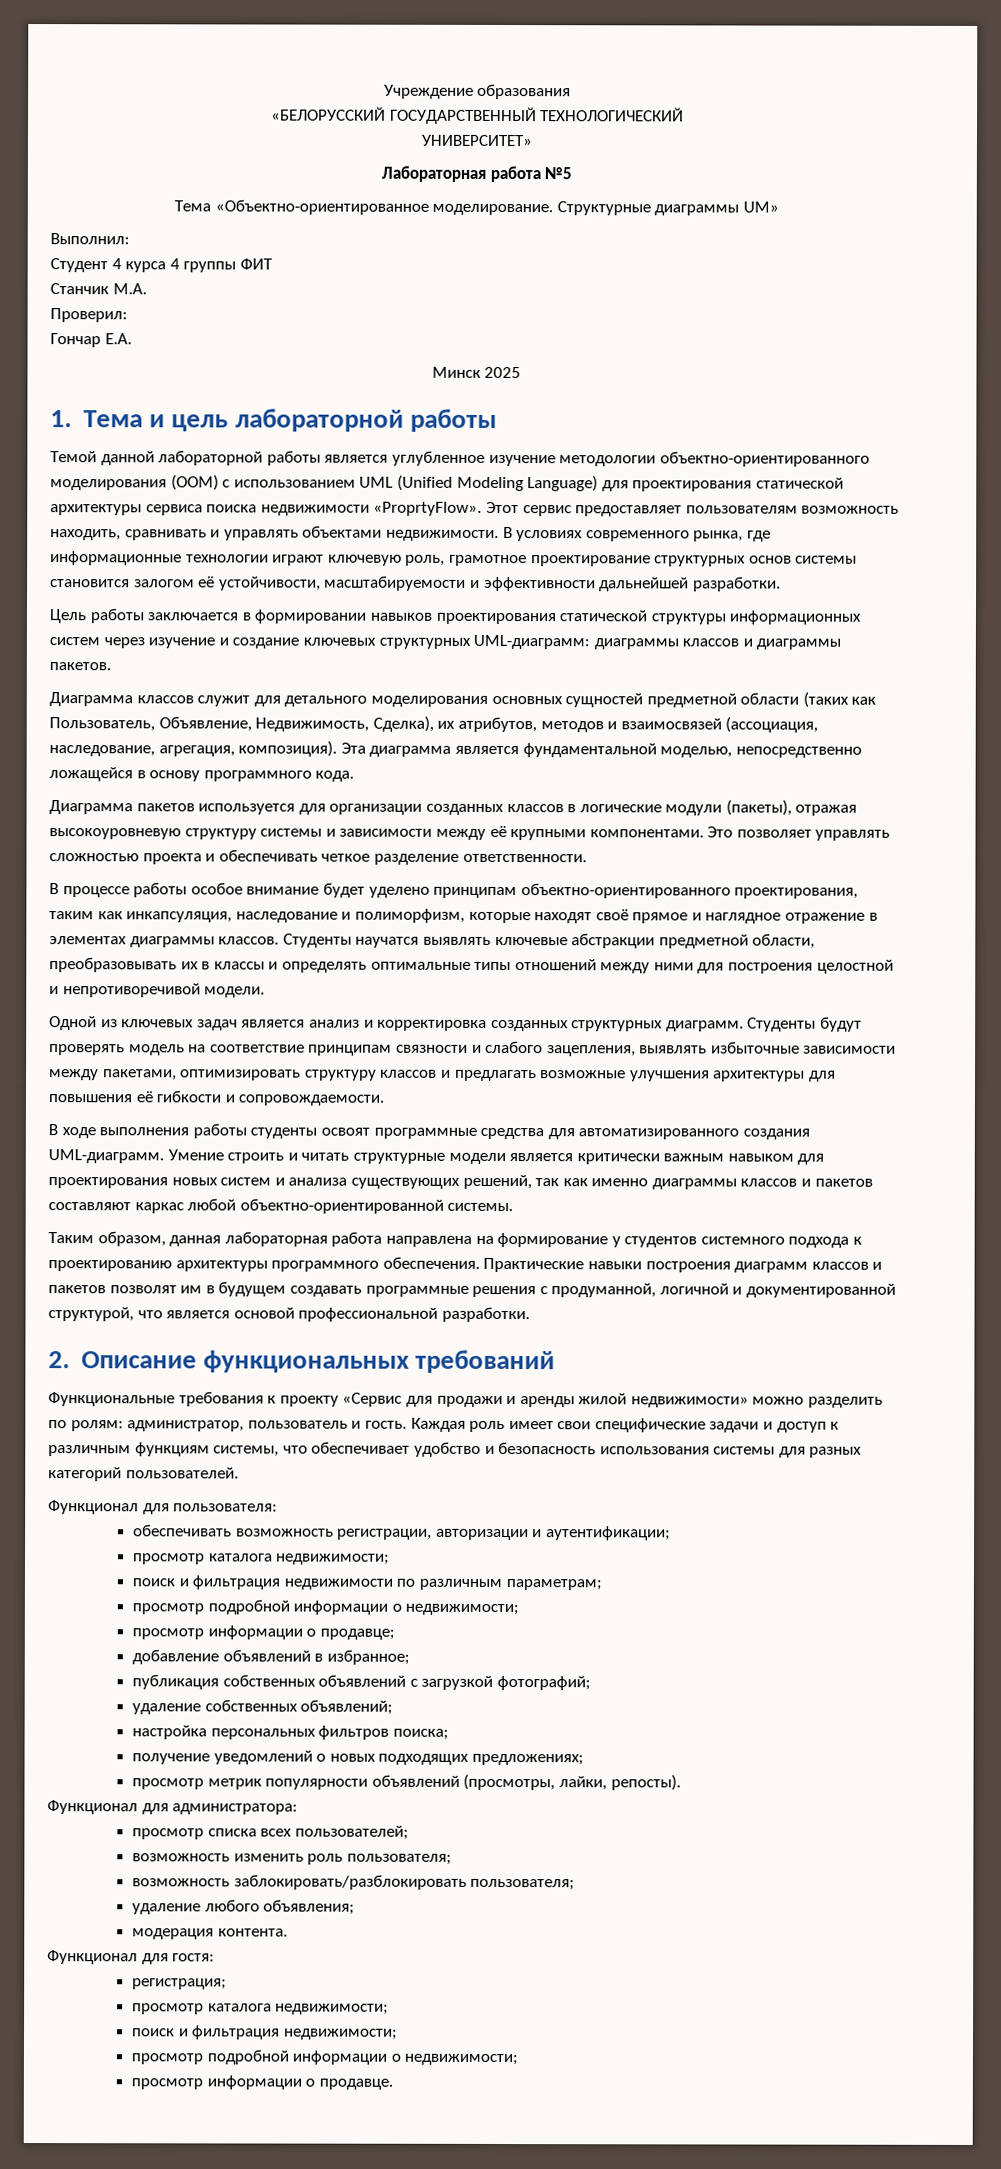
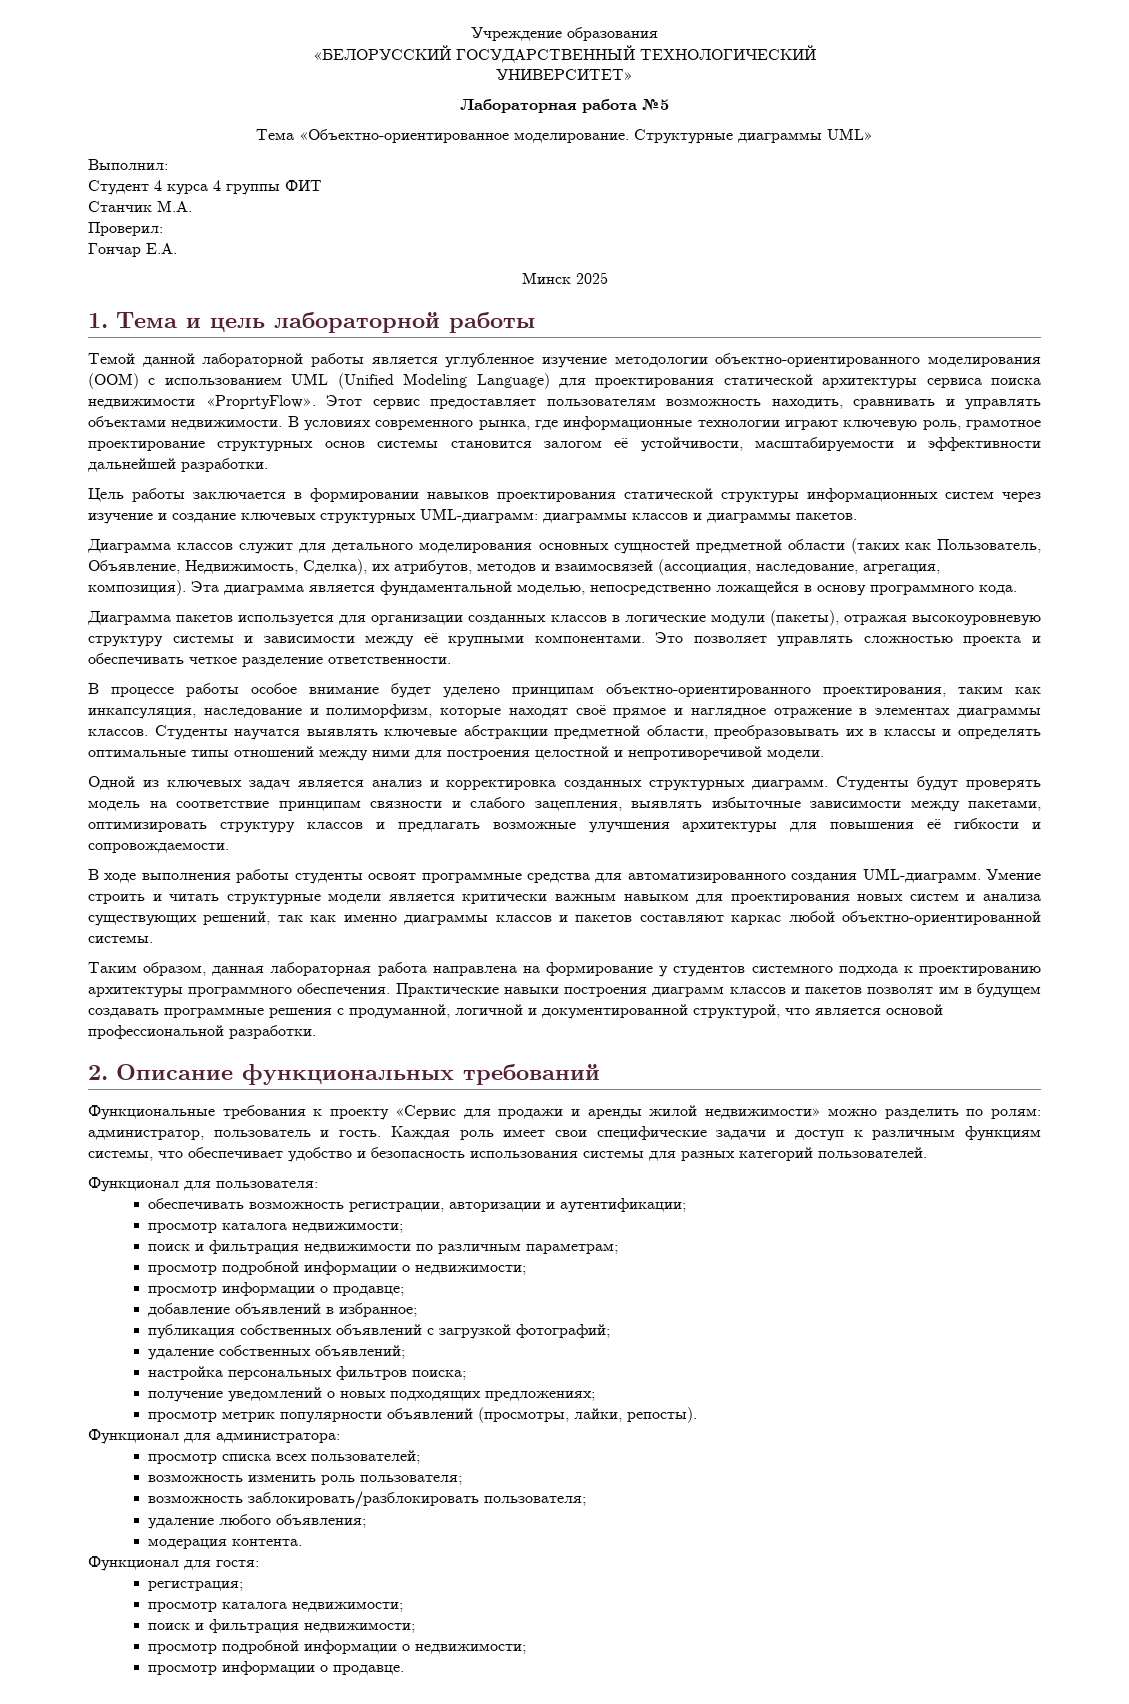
- Структурные диаграммы UM»
+ Структурные диаграммы UML»

